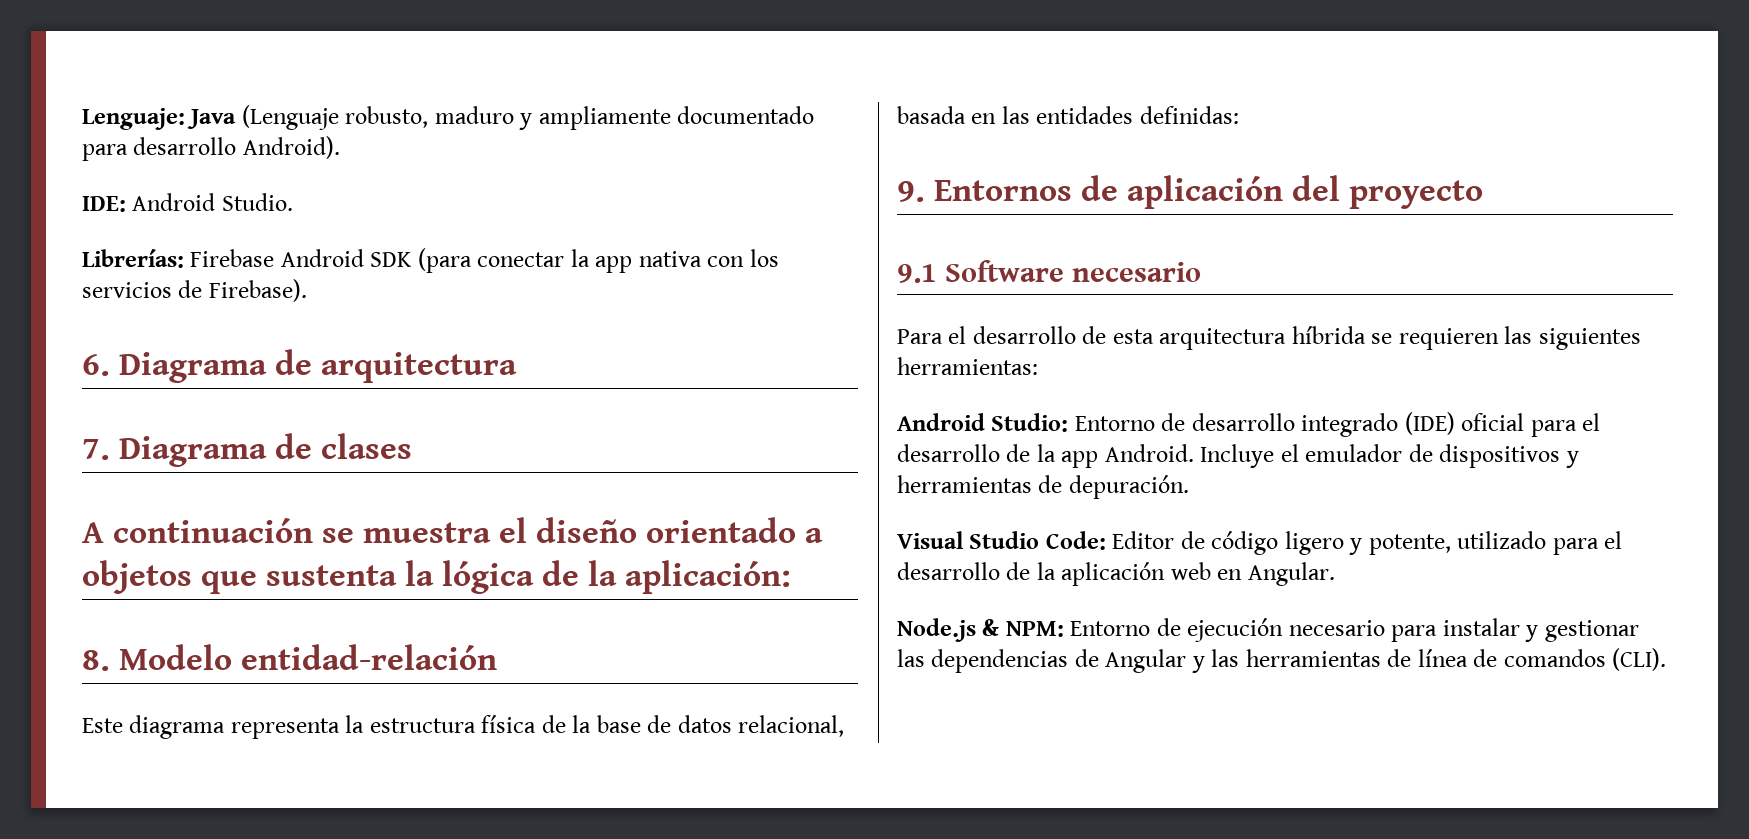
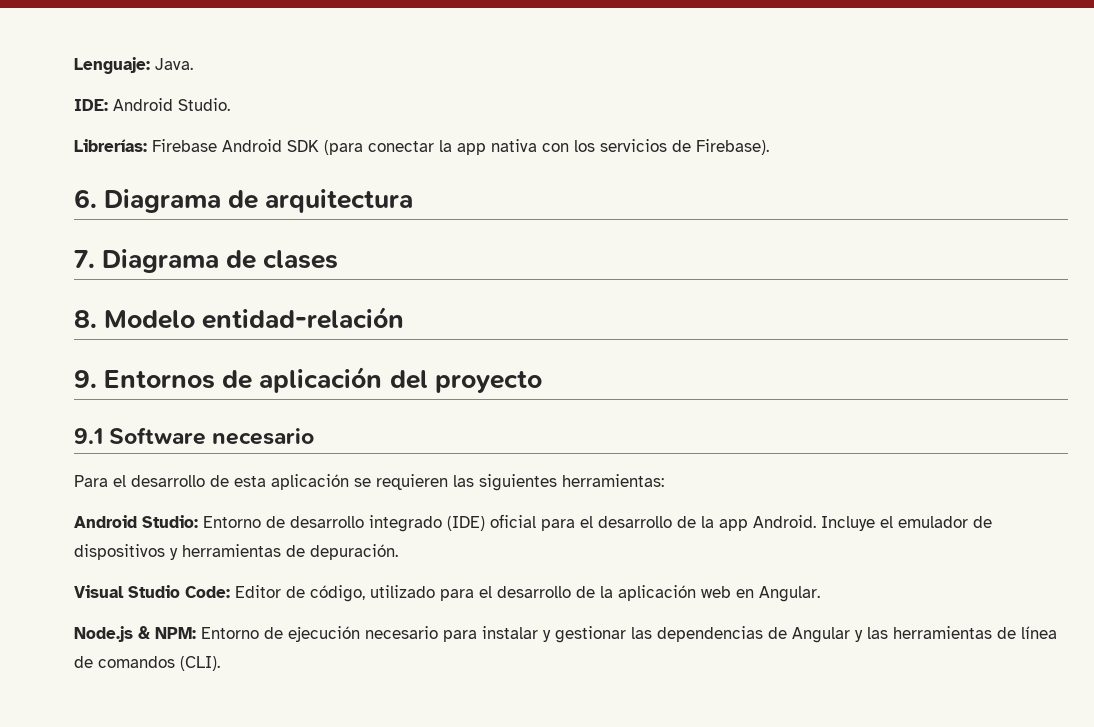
- Lenguaje: Java (Lenguaje robusto, maduro y ampliamente documentado para desarrollo Android).
+ Lenguaje: Java.
- A continuación se muestra el diseño orientado a objetos que sustenta la lógica de la aplicación:
  8. Modelo entidad-relación
- Este diagrama representa la estructura física de la base de datos relacional, basada en las entidades definidas:
- Para el desarrollo de esta arquitectura híbrida se requieren las siguientes herramientas:
+ Para el desarrollo de esta aplicación se requieren las siguientes herramientas:
- Visual Studio Code: Editor de código ligero y potente, utilizado para el desarrollo de la aplicación web en Angular.
+ Visual Studio Code: Editor de código, utilizado para el desarrollo de la aplicación web en Angular.

